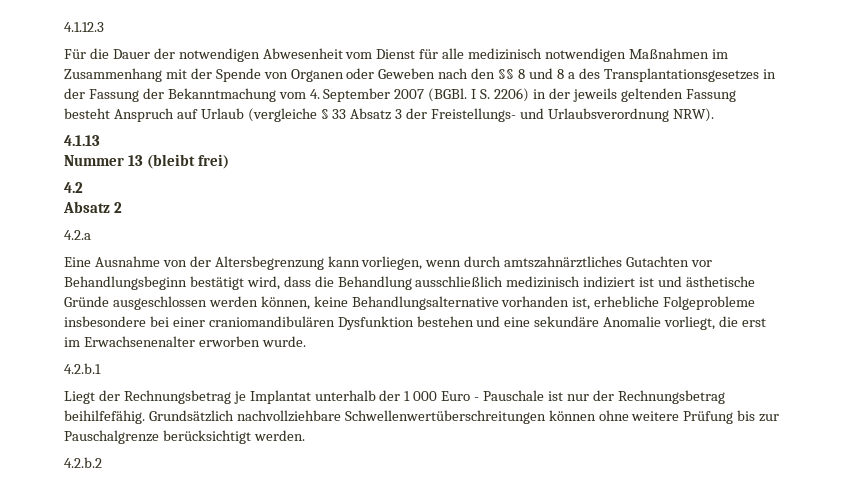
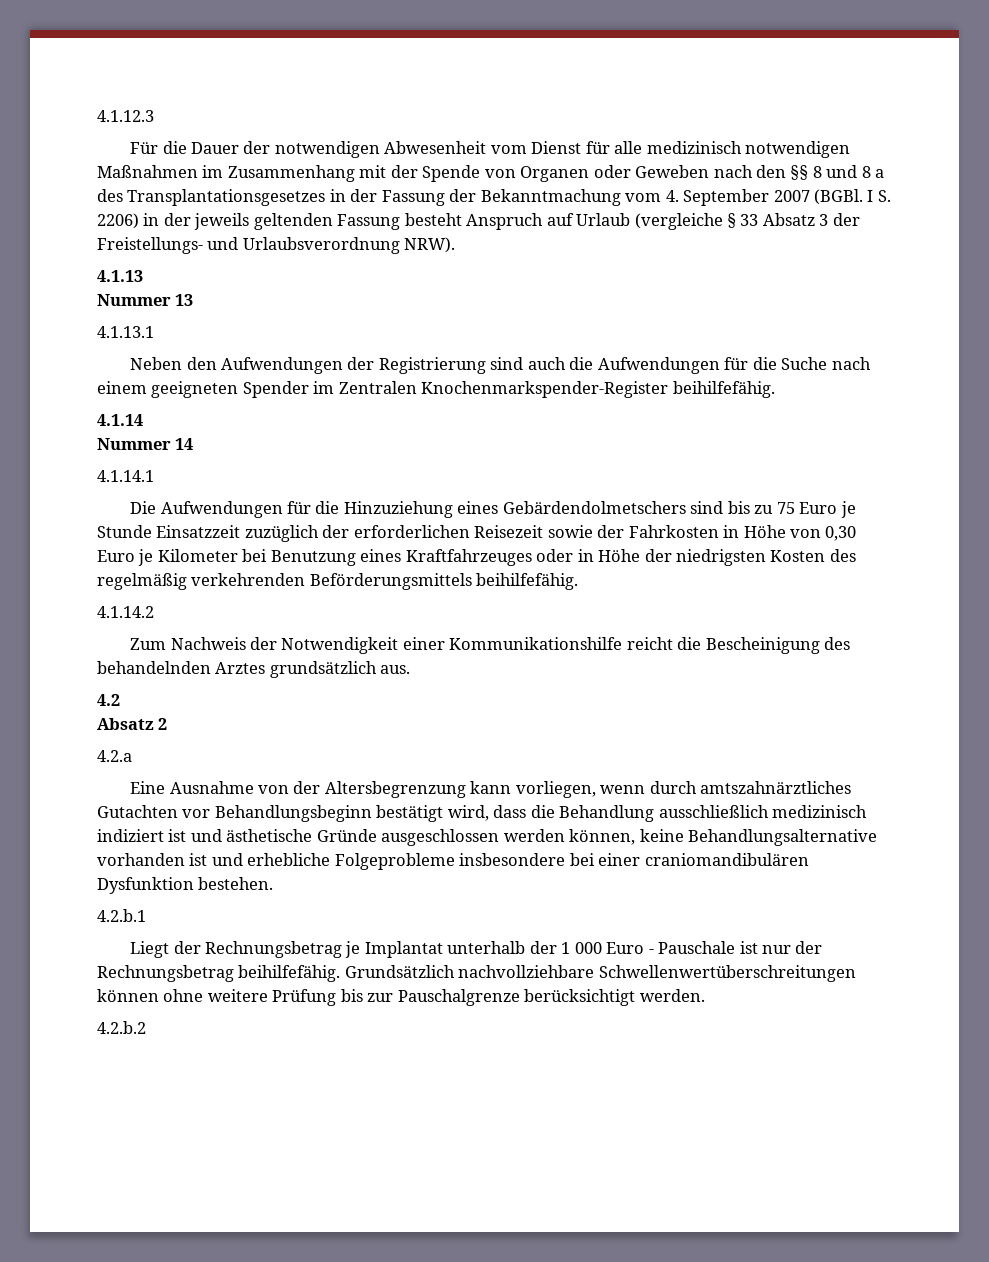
- Nummer 13 (bleibt frei)
+ Nummer 13
+ 4.1.13.1
+ Neben den Aufwendungen der Registrierung sind auch die Aufwendungen für die Suche nach einem geeigneten Spender im Zentralen Knochenmarkspender-Register beihilfefähig.
+ 4.1.14
+ Nummer 14
+ 4.1.14.1
+ Die Aufwendungen für die Hinzuziehung eines Gebärdendolmetschers sind bis zu 75 Euro je Stunde Einsatzzeit zuzüglich der erforderlichen Reisezeit sowie der Fahrkosten in Höhe von 0,30 Euro je Kilometer bei Benutzung eines Kraftfahrzeuges oder in Höhe der niedrigsten Kosten des regelmäßig verkehrenden Beförderungsmittels beihilfefähig.
+ 4.1.14.2
+ Zum Nachweis der Notwendigkeit einer Kommunikationshilfe reicht die Bescheinigung des behandelnden Arztes grundsätzlich aus.
- Eine Ausnahme von der Altersbegrenzung kann vorliegen, wenn durch amtszahnärztliches Gutachten vor Behandlungsbeginn bestätigt wird, dass die Behandlung ausschließlich medizinisch indiziert ist und ästhetische Gründe ausgeschlossen werden können, keine Behandlungsalternative vorhanden ist, erhebliche Folgeprobleme insbesondere bei einer craniomandibulären Dysfunktion bestehen und eine sekundäre Anomalie vorliegt, die erst im Erwachsenenalter erworben wurde.
+ Eine Ausnahme von der Altersbegrenzung kann vorliegen, wenn durch amtszahnärztliches Gutachten vor Behandlungsbeginn bestätigt wird, dass die Behandlung ausschließlich medizinisch indiziert ist und ästhetische Gründe ausgeschlossen werden können, keine Behandlungsalternative vorhanden ist und erhebliche Folgeprobleme insbesondere bei einer craniomandibulären Dysfunktion bestehen.

